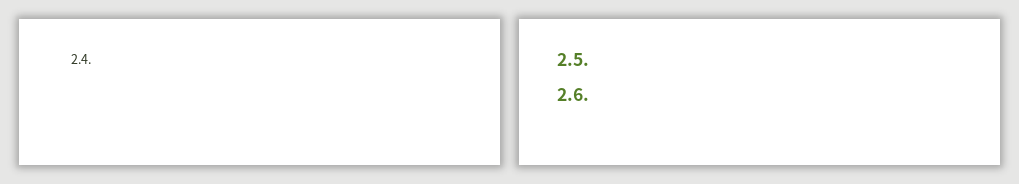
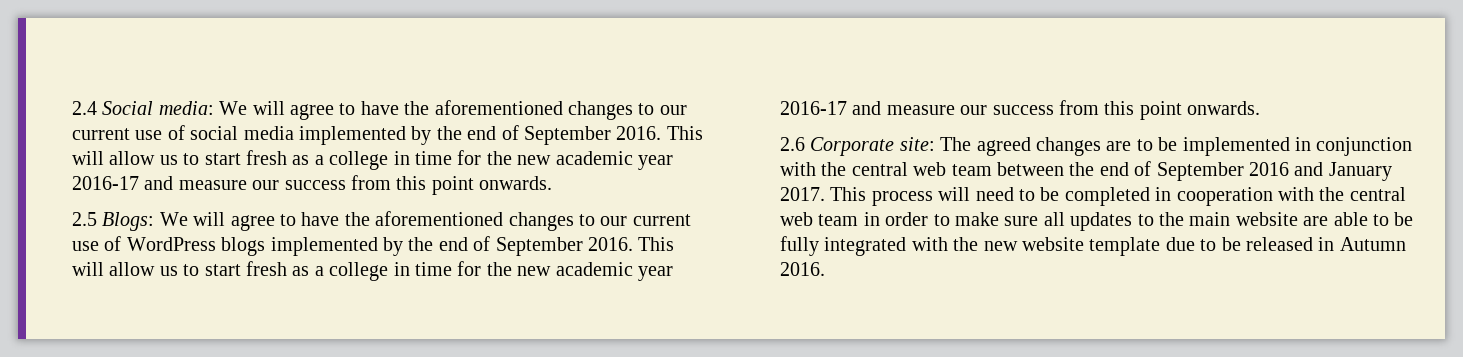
- 2.4.
- 2.5.
- 2.6.
+ 2.4 Social media: We will agree to have the aforementioned changes to our current use of social media implemented by the end of September 2016. This will allow us to start fresh as a college in time for the new academic year 2016-17 and measure our success from this point onwards.
+ 2.5 Blogs: We will agree to have the aforementioned changes to our current use of WordPress blogs implemented by the end of September 2016. This will allow us to start fresh as a college in time for the new academic year 2016-17 and measure our success from this point onwards.
+ 2.6 Corporate site: The agreed changes are to be implemented in conjunction with the central web team between the end of September 2016 and January 2017. This process will need to be completed in cooperation with the central web team in order to make sure all updates to the main website are able to be fully integrated with the new website template due to be released in Autumn 2016.

